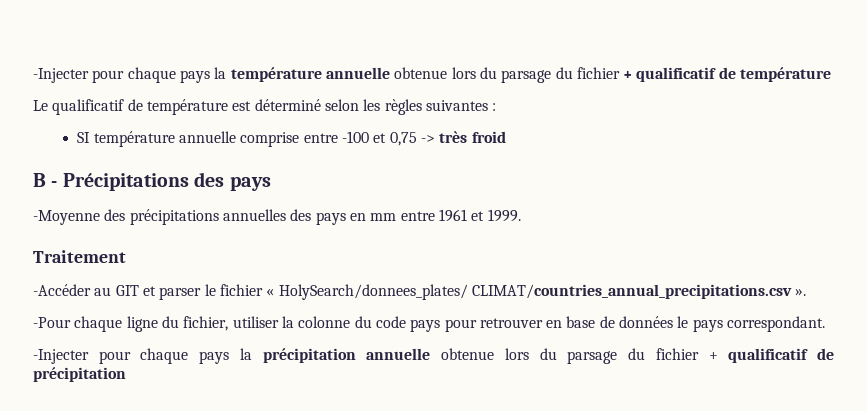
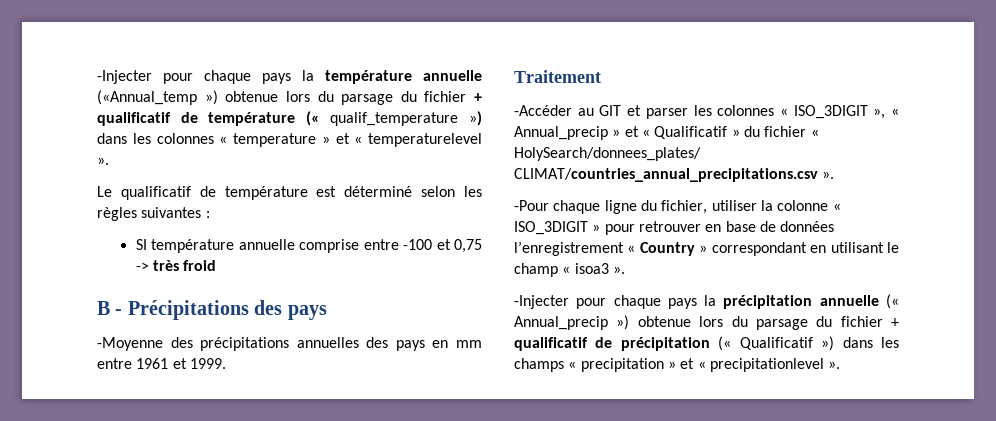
- -Injecter pour chaque pays la température annuelle obtenue lors du parsage du fichier + qualificatif de température
+ -Injecter pour chaque pays la température annuelle («Annual_temp ») obtenue lors du parsage du fichier + qualificatif de température (« qualif_temperature ») dans les colonnes « temperature » et « temperaturelevel ».
- -Accéder au GIT et parser le fichier « HolySearch/donnees_plates/ CLIMAT/countries_annual_precipitations.csv ».
+ -Accéder au GIT et parser les colonnes « ISO_3DIGIT », « Annual_precip » et « Qualificatif » du fichier « HolySearch/donnees_plates/ CLIMAT/countries_annual_precipitations.csv ».
- -Pour chaque ligne du fichier, utiliser la colonne du code pays pour retrouver en base de données le pays correspondant.
+ -Pour chaque ligne du fichier, utiliser la colonne « ISO_3DIGIT » pour retrouver en base de données l’enregistrement « Country » correspondant en utilisant le champ « isoa3 ».
- -Injecter pour chaque pays la précipitation annuelle obtenue lors du parsage du fichier + qualificatif de précipitation
+ -Injecter pour chaque pays la précipitation annuelle (« Annual_precip ») obtenue lors du parsage du fichier + qualificatif de précipitation (« Qualificatif ») dans les champs « precipitation » et « precipitationlevel ».

